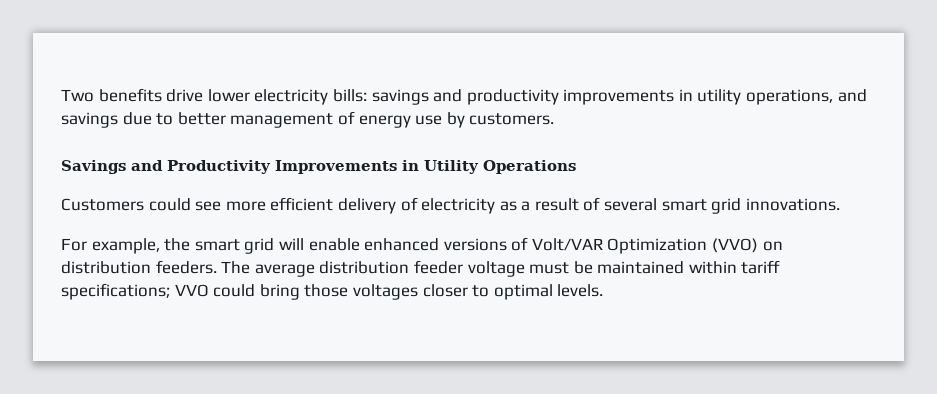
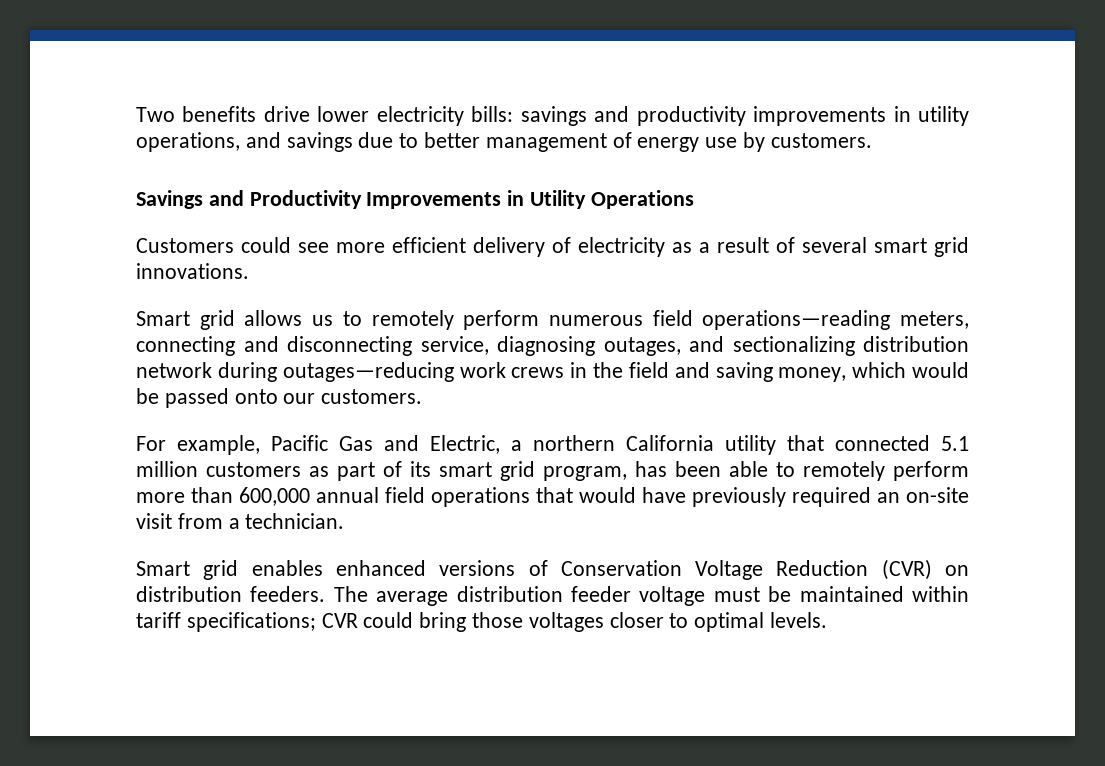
- For example, the smart grid will enable enhanced versions of Volt/VAR Optimization (VVO) on distribution feeders.
+ Smart grid allows us to remotely perform numerous field operations—reading meters, connecting and disconnecting service, diagnosing outages, and sectionalizing distribution network during outages—reducing work crews in the field and saving money, which would be passed onto our customers.
+ For example, Pacific Gas and Electric, a northern California utility that connected 5.1 million customers as part of its smart grid program, has been able to remotely perform more than 600,000 annual field operations that would have previously required an on-site visit from a technician.
+ Smart grid enables enhanced versions of Conservation Voltage Reduction (CVR) on distribution feeders.
- The average distribution feeder voltage must be maintained within tariff specifications; VVO could bring those voltages closer to optimal levels.
+ The average distribution feeder voltage must be maintained within tariff specifications; CVR could bring those voltages closer to optimal levels.

